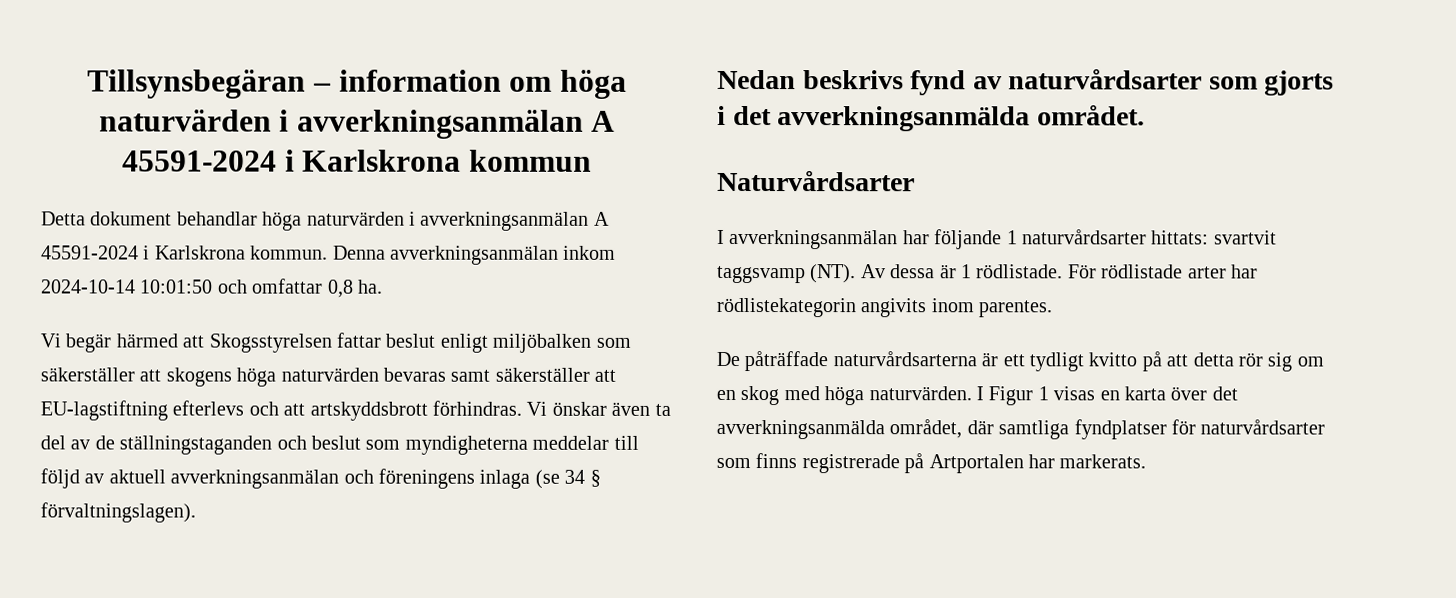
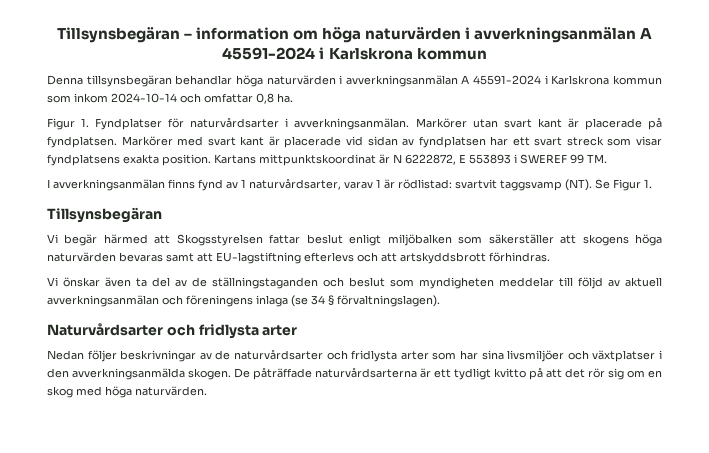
- Detta dokument behandlar höga naturvärden i avverkningsanmälan A 45591-2024 i Karlskrona kommun. Denna avverkningsanmälan inkom 2024-10-14 10:01:50 och omfattar 0,8 ha.
+ Denna tillsynsbegäran behandlar höga naturvärden i avverkningsanmälan A 45591-2024 i Karlskrona kommun som inkom 2024-10-14 och omfattar 0,8 ha.
+ Figur 1. Fyndplatser för naturvårdsarter i avverkningsanmälan. Markörer utan svart kant är placerade på fyndplatsen. Markörer med svart kant är placerade vid sidan av fyndplatsen har ett svart streck som visar fyndplatsens exakta position. Kartans mittpunktskoordinat är N 6222872, E 553893 i SWEREF 99 TM.
+ I avverkningsanmälan finns fynd av 1 naturvårdsarter, varav 1 är rödlistad: svartvit taggsvamp (NT). Se Figur 1.
+ Tillsynsbegäran
- Vi begär härmed att Skogsstyrelsen fattar beslut enligt miljöbalken som säkerställer att skogens höga naturvärden bevaras samt säkerställer att EU-lagstiftning efterlevs och att artskyddsbrott förhindras. Vi önskar även ta del av de ställningstaganden och beslut som myndigheterna meddelar till följd av aktuell avverkningsanmälan och föreningens inlaga (se 34 § förvaltningslagen).
+ Vi begär härmed att Skogsstyrelsen fattar beslut enligt miljöbalken som säkerställer att skogens höga naturvärden bevaras samt att EU-lagstiftning efterlevs och att artskyddsbrott förhindras.
+ Vi önskar även ta del av de ställningstaganden och beslut som myndigheten meddelar till följd av aktuell avverkningsanmälan och föreningens inlaga (se 34 § förvaltningslagen).
- Nedan beskrivs fynd av naturvårdsarter som gjorts i det avverkningsanmälda området.
- Naturvårdsarter
- I avverkningsanmälan har följande 1 naturvårdsarter hittats: svartvit taggsvamp (NT). Av dessa är 1 rödlistade. För rödlistade arter har rödlistekategorin angivits inom parentes.
- De påträffade naturvårdsarterna är ett tydligt kvitto på att detta rör sig om en skog med höga naturvärden. I Figur 1 visas en karta över det avverkningsanmälda området, där samtliga fyndplatser för naturvårdsarter som finns registrerade på Artportalen har markerats.
+ Naturvårdsarter och fridlysta arter
+ Nedan följer beskrivningar av de naturvårdsarter och fridlysta arter som har sina livsmiljöer och växtplatser i den avverkningsanmälda skogen. De påträffade naturvårdsarterna är ett tydligt kvitto på att det rör sig om en skog med höga naturvärden.

